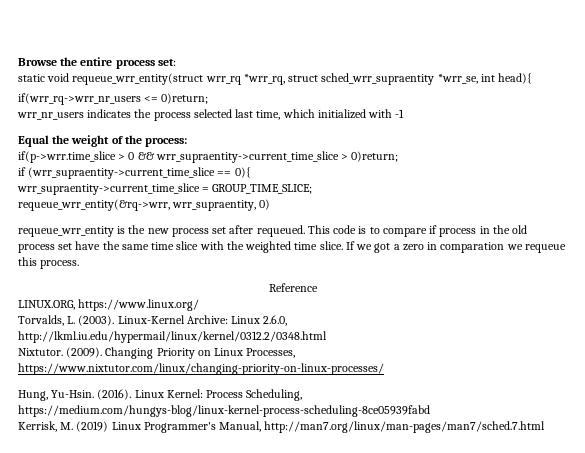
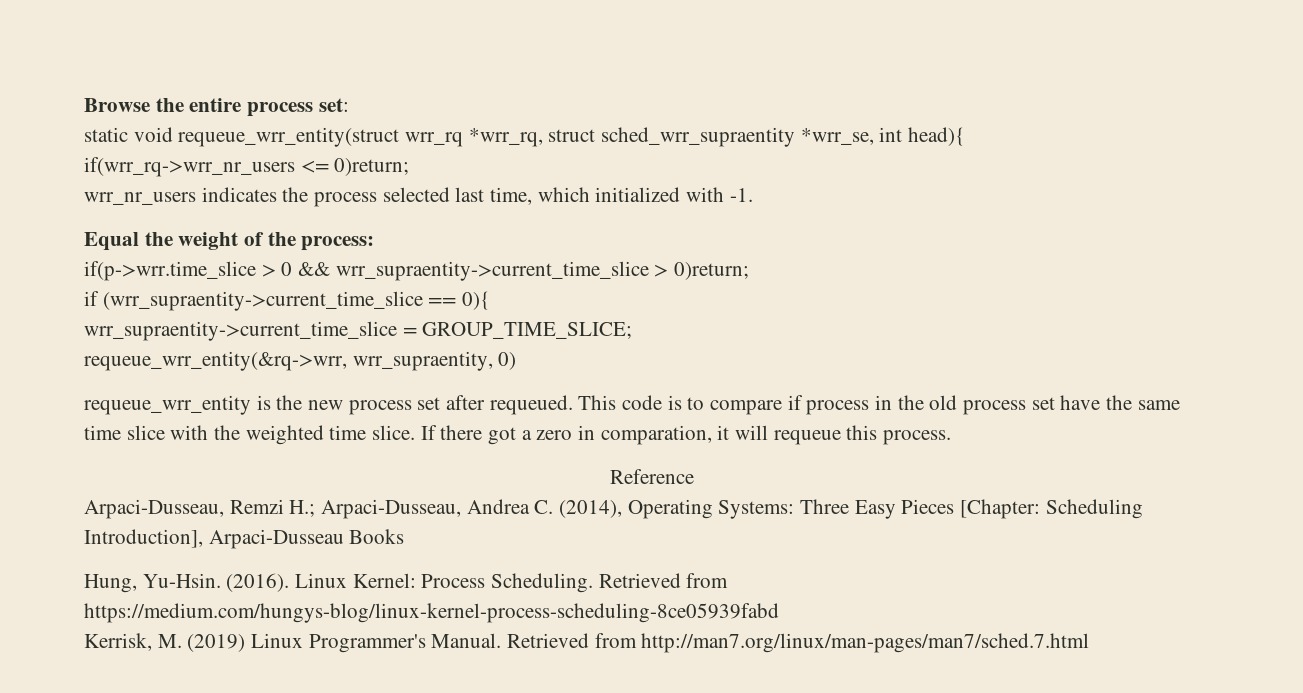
- wrr_nr_users indicates the process selected last time, which initialized with -1
+ wrr_nr_users indicates the process selected last time, which initialized with -1.
- If we got a zero in comparation we requeue this process.
+ If there got a zero in comparation, it will requeue this process.
- LINUX.ORG, https://www.linux.org/
- Torvalds, L. (2003). Linux-Kernel Archive: Linux 2.6.0, http://lkml.iu.edu/hypermail/linux/kernel/0312.2/0348.html
- Nixtutor. (2009). Changing Priority on Linux Processes, https://www.nixtutor.com/linux/changing-priority-on-linux-processes/
+ Arpaci-Dusseau, Remzi H.; Arpaci-Dusseau, Andrea C. (2014), Operating Systems: Three Easy Pieces [Chapter: Scheduling Introduction], Arpaci-Dusseau Books
- Linux Kernel: Process Scheduling, https://medium.com/hungys-blog/linux-kernel-process-scheduling-8ce05939fabd
+ Linux Kernel: Process Scheduling. Retrieved from https://medium.com/hungys-blog/linux-kernel-process-scheduling-8ce05939fabd
- Kerrisk, M. (2019) Linux Programmer's Manual, http://man7.org/linux/man-pages/man7/sched.7.html
+ Kerrisk, M. (2019) Linux Programmer's Manual. Retrieved from http://man7.org/linux/man-pages/man7/sched.7.html

